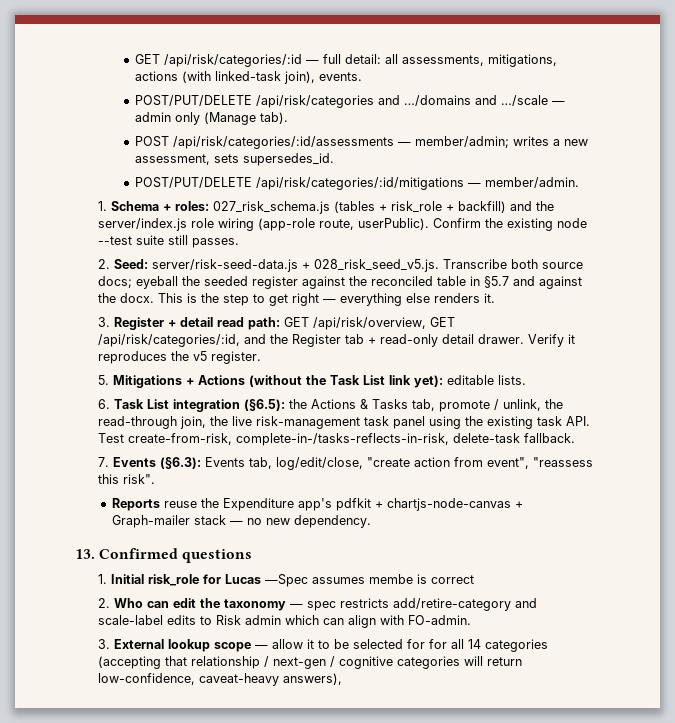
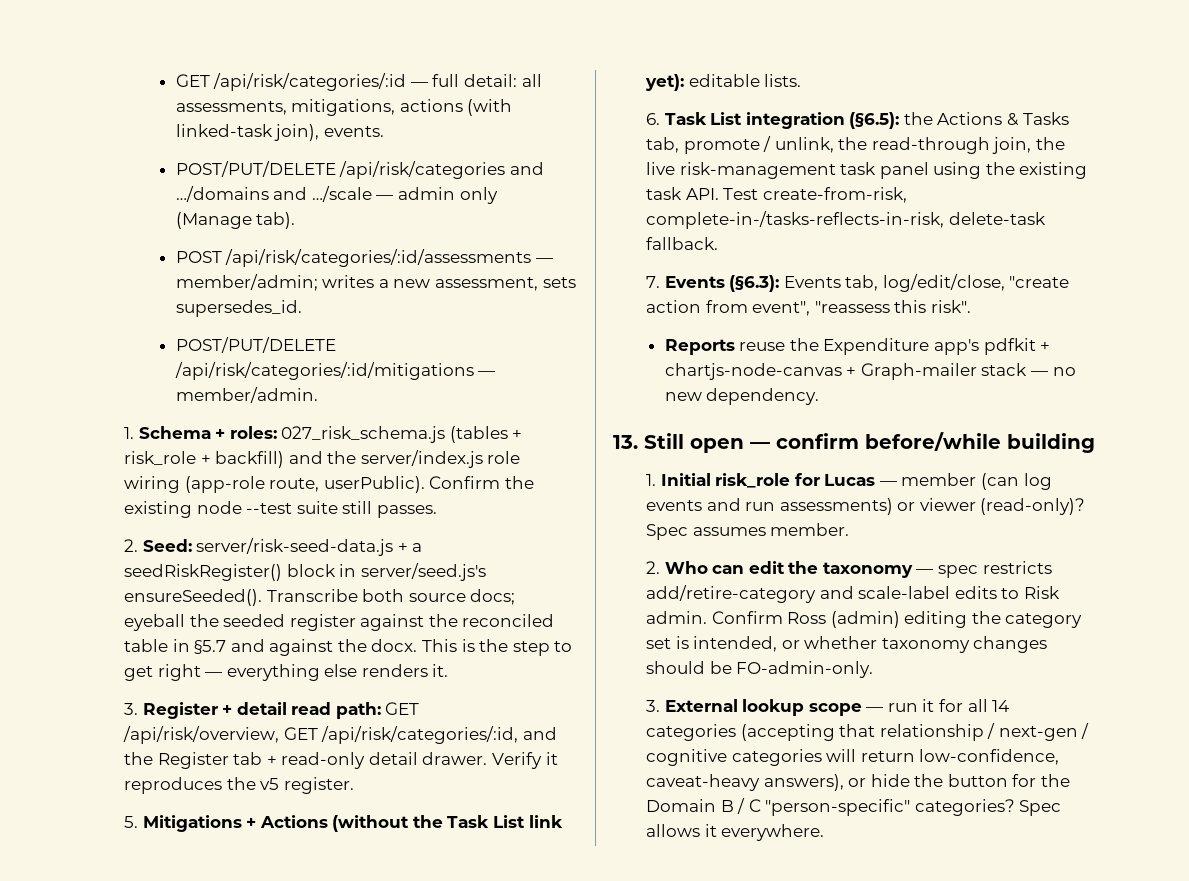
- 2. Seed: server/risk-seed-data.js + 028_risk_seed_v5.js. Transcribe both source docs; eyeball the seeded register against the reconciled table in §5.7 and against the docx.
+ 2. Seed: server/risk-seed-data.js + a seedRiskRegister() block in server/seed.js's ensureSeeded(). Transcribe both source docs; eyeball the seeded register against the reconciled table in §5.7 and against the docx.
- 13. Confirmed questions
+ 13. Still open — confirm before/while building
- 1. Initial risk_role for Lucas —Spec assumes membe is correct
+ 1. Initial risk_role for Lucas — member (can log events and run assessments) or viewer (read-only)? Spec assumes member.
- 2. Who can edit the taxonomy — spec restricts add/retire-category and scale-label edits to Risk admin which can align with FO-admin.
+ 2. Who can edit the taxonomy — spec restricts add/retire-category and scale-label edits to Risk admin. Confirm Ross (admin) editing the category set is intended, or whether taxonomy changes should be FO-admin-only.
- 3. External lookup scope — allow it to be selected for for all 14 categories (accepting that relationship / next-gen / cognitive categories will return low-confidence, caveat-heavy answers),
+ 3. External lookup scope — run it for all 14 categories (accepting that relationship / next-gen / cognitive categories will return low-confidence, caveat-heavy answers), or hide the button for the Domain B / C "person-specific" categories? Spec allows it everywhere.

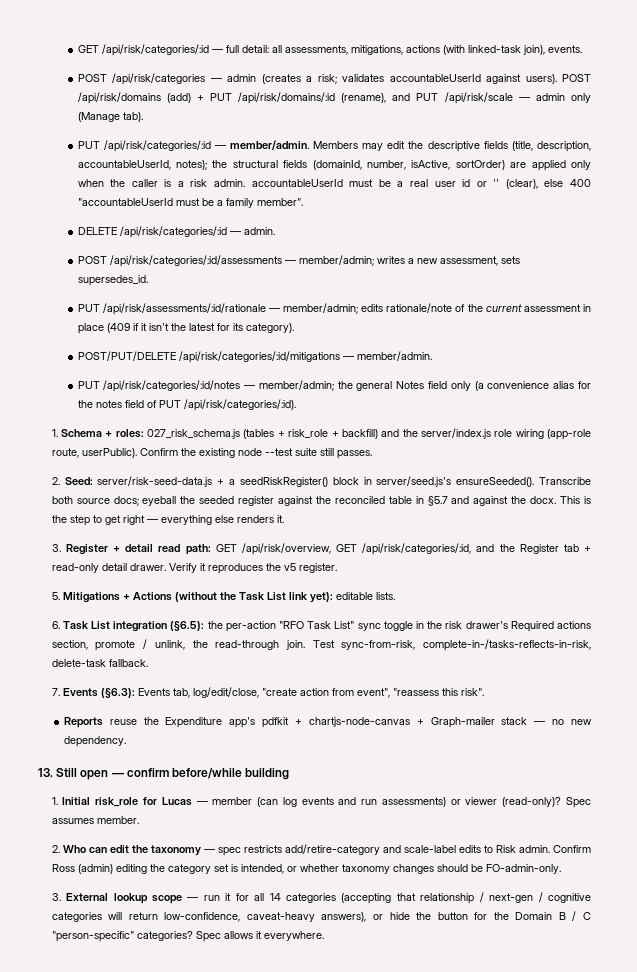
- POST/PUT/DELETE /api/risk/categories and …/domains and …/scale — admin only (Manage tab).
+ POST /api/risk/categories — admin (creates a risk; validates accountableUserId against users). POST /api/risk/domains (add) + PUT /api/risk/domains/:id (rename), and PUT /api/risk/scale — admin only (Manage tab).
+ PUT /api/risk/categories/:id — member/admin. Members may edit the descriptive fields (title, description, accountableUserId, notes); the structural fields (domainId, number, isActive, sortOrder) are applied only when the caller is a risk admin. accountableUserId must be a real user id or '' (clear), else 400 "accountableUserId must be a family member".
+ DELETE /api/risk/categories/:id — admin.
+ PUT /api/risk/assessments/:id/rationale — member/admin; edits rationale/note of the current assessment in place (409 if it isn't the latest for its category).
  POST/PUT/DELETE /api/risk/categories/:id/mitigations — member/admin.
+ PUT /api/risk/categories/:id/notes — member/admin; the general Notes field only (a convenience alias for the notes field of PUT /api/risk/categories/:id).
- 6. Task List integration (§6.5): the Actions & Tasks tab, promote / unlink, the read-through join, the live risk-management task panel using the existing task API. Test create-from-risk, complete-in-/tasks-reflects-in-risk, delete-task fallback.
+ 6. Task List integration (§6.5): the per-action "RFO Task List" sync toggle in the risk drawer's Required actions section, promote / unlink, the read-through join. Test sync-from-risk, complete-in-/tasks-reflects-in-risk, delete-task fallback.

